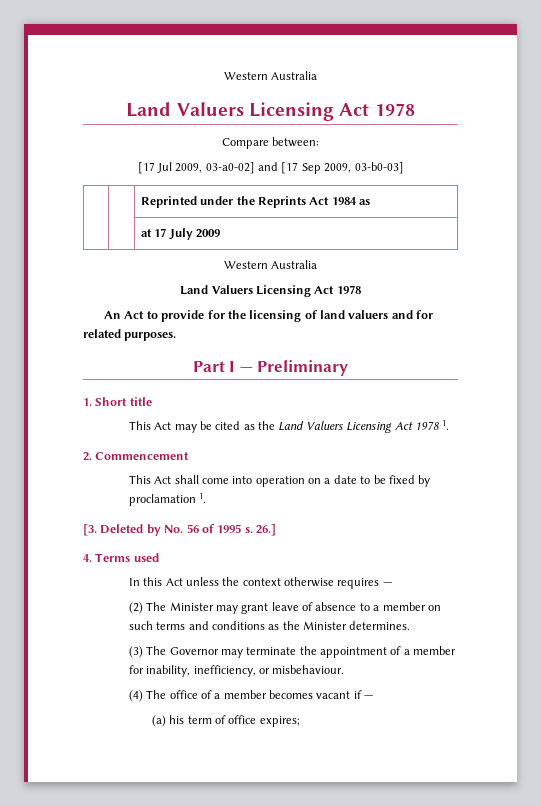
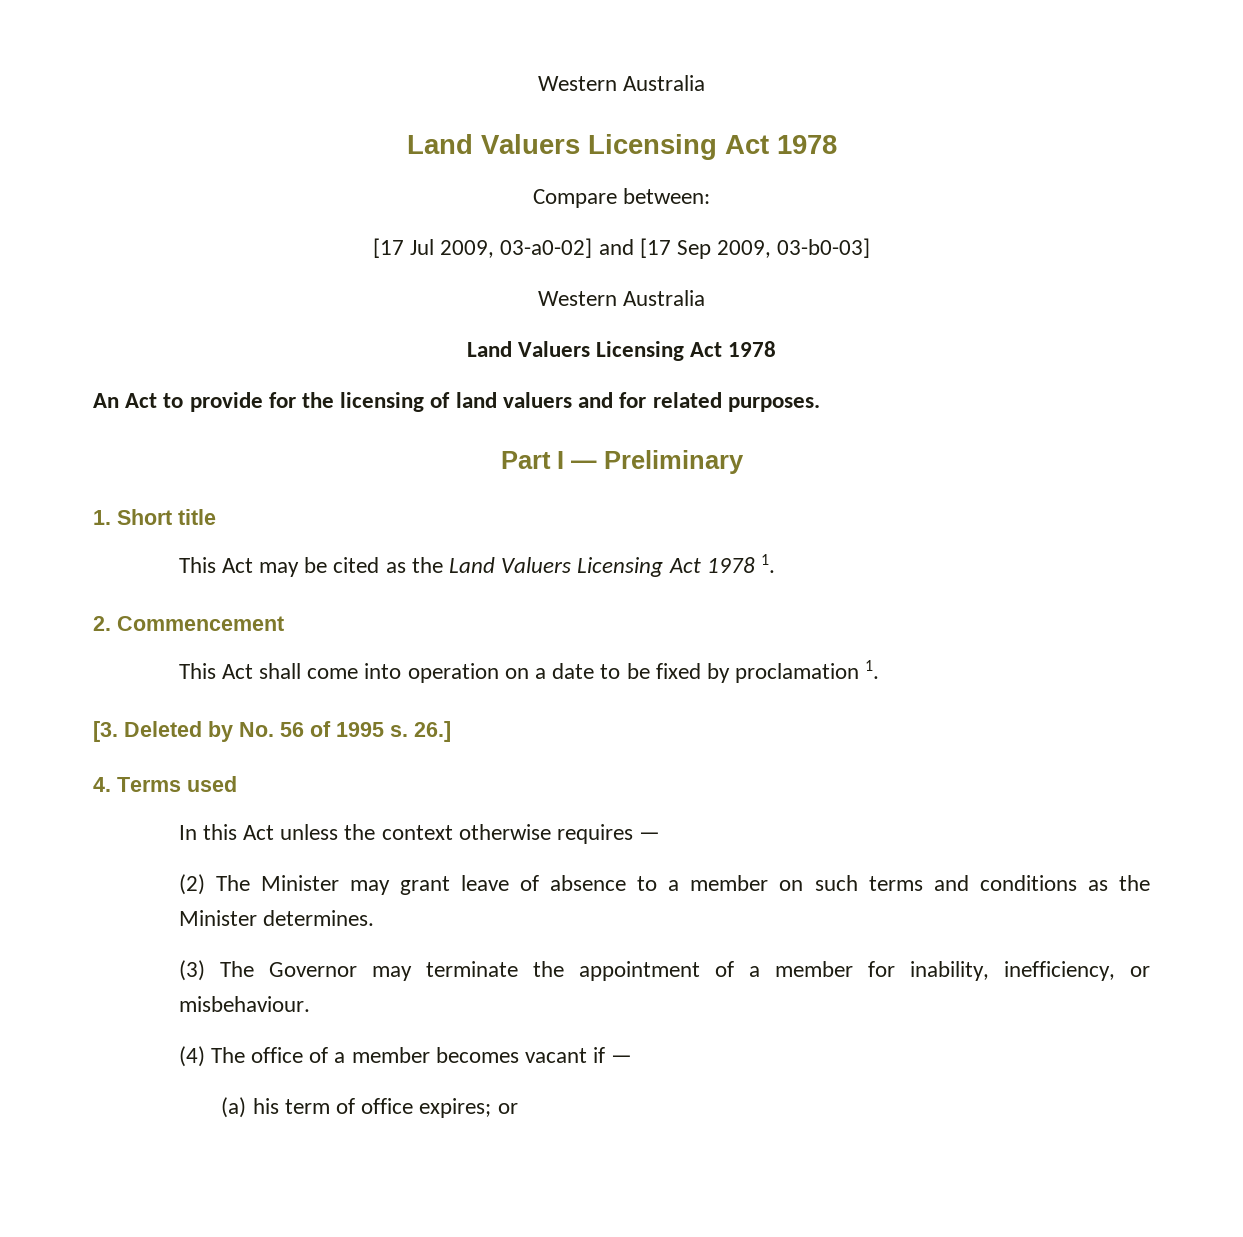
- | | Reprinted under the Reprints Act 1984 as
- | | at 17 July 2009
- (a) his term of office expires;
+ (a) his term of office expires; or

